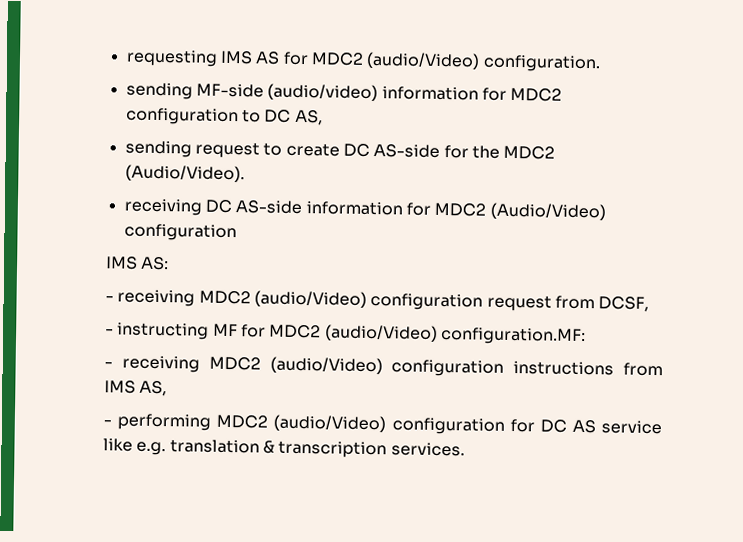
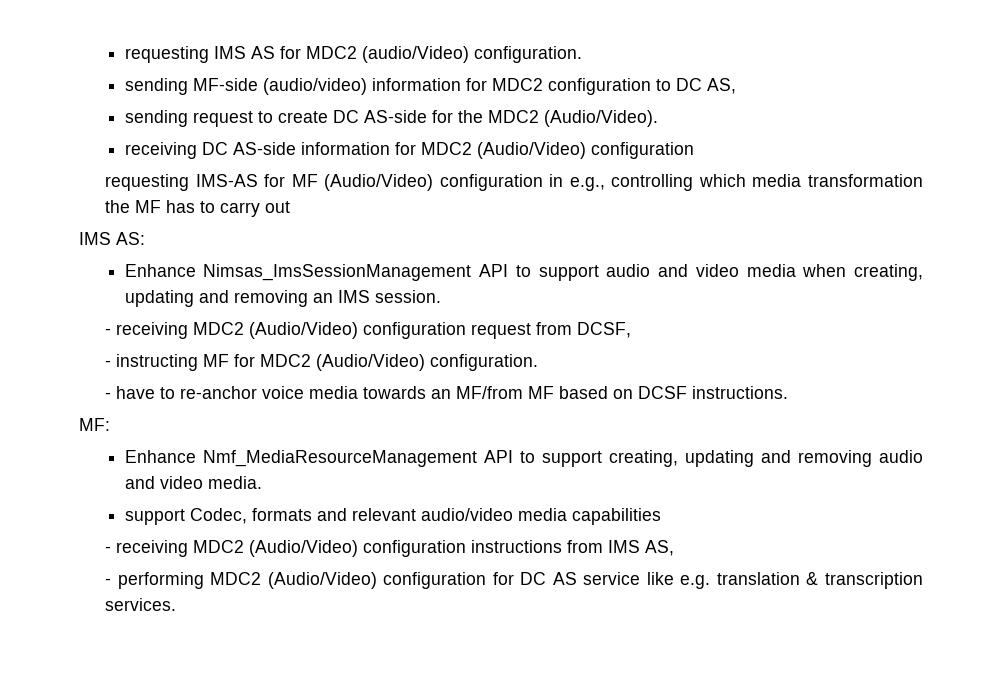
+ requesting IMS-AS for MF (Audio/Video) configuration in e.g., controlling which media transformation the MF has to carry out
  IMS AS:
- - receiving MDC2 (audio/Video) configuration request from DCSF,
+ Enhance Nimsas_ImsSessionManagement API to support audio and video media when creating, updating and removing an IMS session.
+ - receiving MDC2 (Audio/Video) configuration request from DCSF,
- - instructing MF for MDC2 (audio/Video) configuration.MF:
- - receiving MDC2 (audio/Video) configuration instructions from IMS AS,
+ - instructing MF for MDC2 (Audio/Video) configuration.
+ - have to re-anchor voice media towards an MF/from MF based on DCSF instructions.
+ MF:
+ Enhance Nmf_MediaResourceManagement API to support creating, updating and removing audio and video media.
+ support Codec, formats and relevant audio/video media capabilities
+ - receiving MDC2 (Audio/Video) configuration instructions from IMS AS,
- - performing MDC2 (audio/Video) configuration for DC AS service like e.g. translation & transcription services.
+ - performing MDC2 (Audio/Video) configuration for DC AS service like e.g. translation & transcription services.

